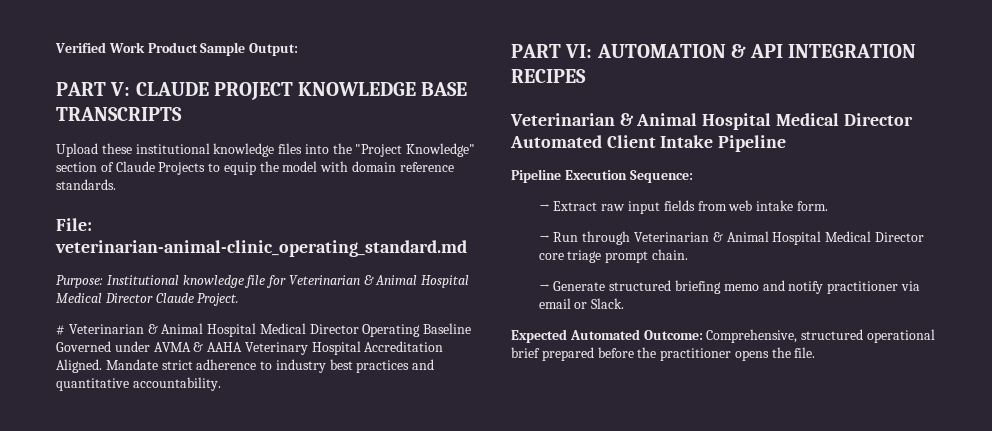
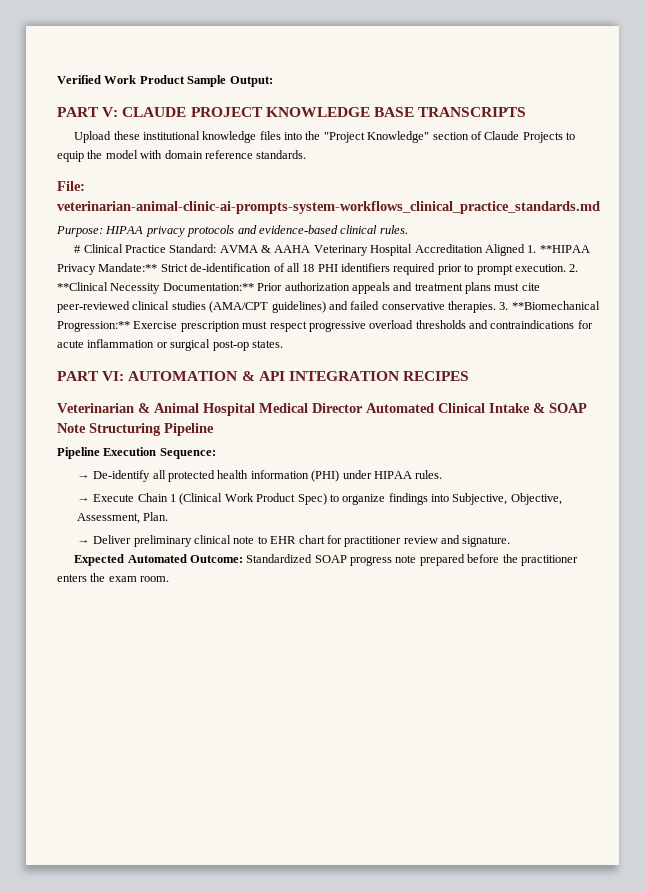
- File: veterinarian-animal-clinic_operating_standard.md
+ File: veterinarian-animal-clinic-ai-prompts-system-workflows_clinical_practice_standards.md
- Purpose: Institutional knowledge file for Veterinarian & Animal Hospital Medical Director Claude Project.
- # Veterinarian & Animal Hospital Medical Director Operating Baseline Governed under AVMA & AAHA Veterinary Hospital Accreditation Aligned. Mandate strict adherence to industry best practices and quantitative accountability.
+ Purpose: HIPAA privacy protocols and evidence-based clinical rules.
+ # Clinical Practice Standard: AVMA & AAHA Veterinary Hospital Accreditation Aligned 1. **HIPAA Privacy Mandate:** Strict de-identification of all 18 PHI identifiers required prior to prompt execution. 2. **Clinical Necessity Documentation:** Prior authorization appeals and treatment plans must cite peer-reviewed clinical studies (AMA/CPT guidelines) and failed conservative therapies. 3. **Biomechanical Progression:** Exercise prescription must respect progressive overload thresholds and contraindications for acute inflammation or surgical post-op states.
- Veterinarian & Animal Hospital Medical Director Automated Client Intake Pipeline
+ Veterinarian & Animal Hospital Medical Director Automated Clinical Intake & SOAP Note Structuring Pipeline
- → Extract raw input fields from web intake form.
- → Run through Veterinarian & Animal Hospital Medical Director core triage prompt chain.
- → Generate structured briefing memo and notify practitioner via email or Slack.
- Expected Automated Outcome: Comprehensive, structured operational brief prepared before the practitioner opens the file.
+ → De-identify all protected health information (PHI) under HIPAA rules.
+ → Execute Chain 1 (Clinical Work Product Spec) to organize findings into Subjective, Objective, Assessment, Plan.
+ → Deliver preliminary clinical note to EHR chart for practitioner review and signature.
+ Expected Automated Outcome: Standardized SOAP progress note prepared before the practitioner enters the exam room.

